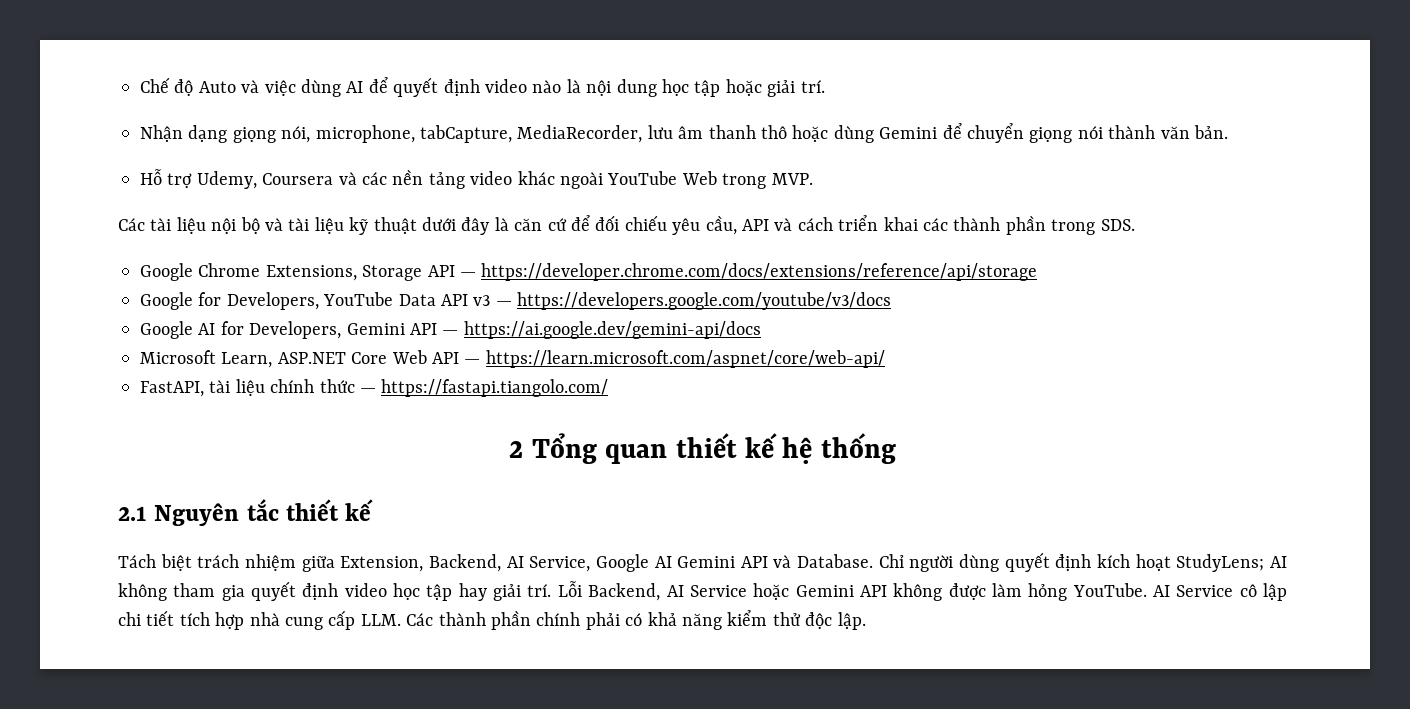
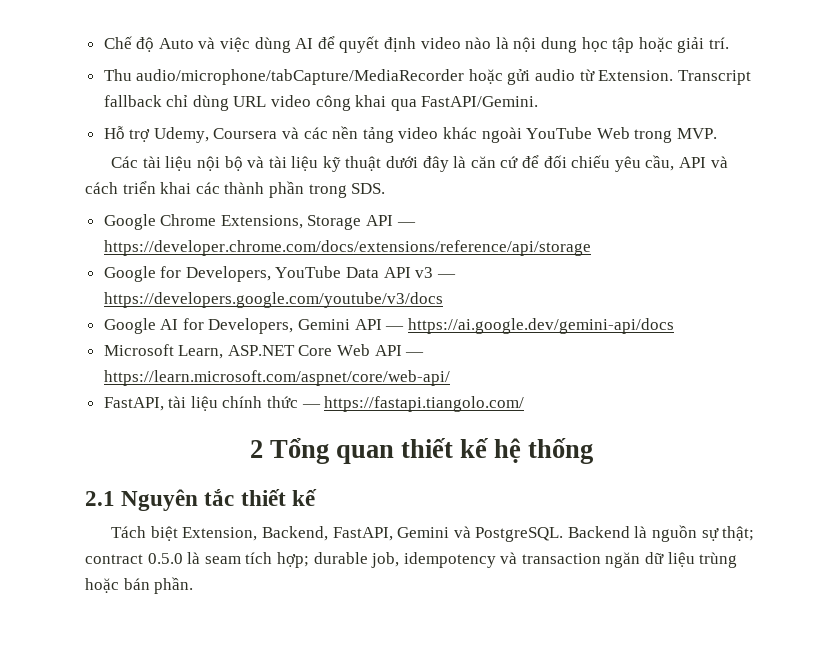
- Nhận dạng giọng nói, microphone, tabCapture, MediaRecorder, lưu âm thanh thô hoặc dùng Gemini để chuyển giọng nói thành văn bản.
+ Thu audio/microphone/tabCapture/MediaRecorder hoặc gửi audio từ Extension. Transcript fallback chỉ dùng URL video công khai qua FastAPI/Gemini.
- Tách biệt trách nhiệm giữa Extension, Backend, AI Service, Google AI Gemini API và Database. Chỉ người dùng quyết định kích hoạt StudyLens; AI không tham gia quyết định video học tập hay giải trí. Lỗi Backend, AI Service hoặc Gemini API không được làm hỏng YouTube. AI Service cô lập chi tiết tích hợp nhà cung cấp LLM. Các thành phần chính phải có khả năng kiểm thử độc lập.
+ Tách biệt Extension, Backend, FastAPI, Gemini và PostgreSQL. Backend là nguồn sự thật; contract 0.5.0 là seam tích hợp; durable job, idempotency và transaction ngăn dữ liệu trùng hoặc bán phần.

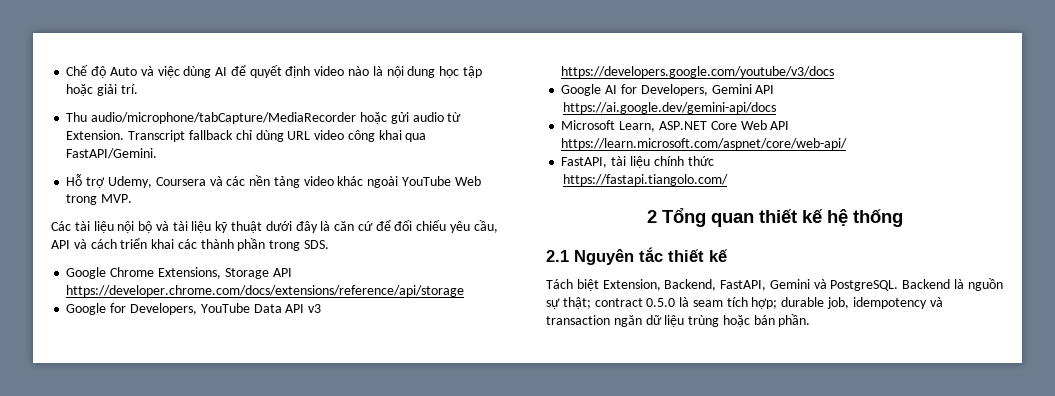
- Google Chrome Extensions, Storage API — https://developer.chrome.com/docs/extensions/reference/api/storage
+ Google Chrome Extensions, Storage API https://developer.chrome.com/docs/extensions/reference/api/storage
- Google for Developers, YouTube Data API v3 — https://developers.google.com/youtube/v3/docs
+ Google for Developers, YouTube Data API v3 https://developers.google.com/youtube/v3/docs
- Google AI for Developers, Gemini API — https://ai.google.dev/gemini-api/docs
+ Google AI for Developers, Gemini API
+ https://ai.google.dev/gemini-api/docs
- Microsoft Learn, ASP.NET Core Web API — https://learn.microsoft.com/aspnet/core/web-api/
+ Microsoft Learn, ASP.NET Core Web API https://learn.microsoft.com/aspnet/core/web-api/
- FastAPI, tài liệu chính thức — https://fastapi.tiangolo.com/
+ FastAPI, tài liệu chính thức
+ https://fastapi.tiangolo.com/

